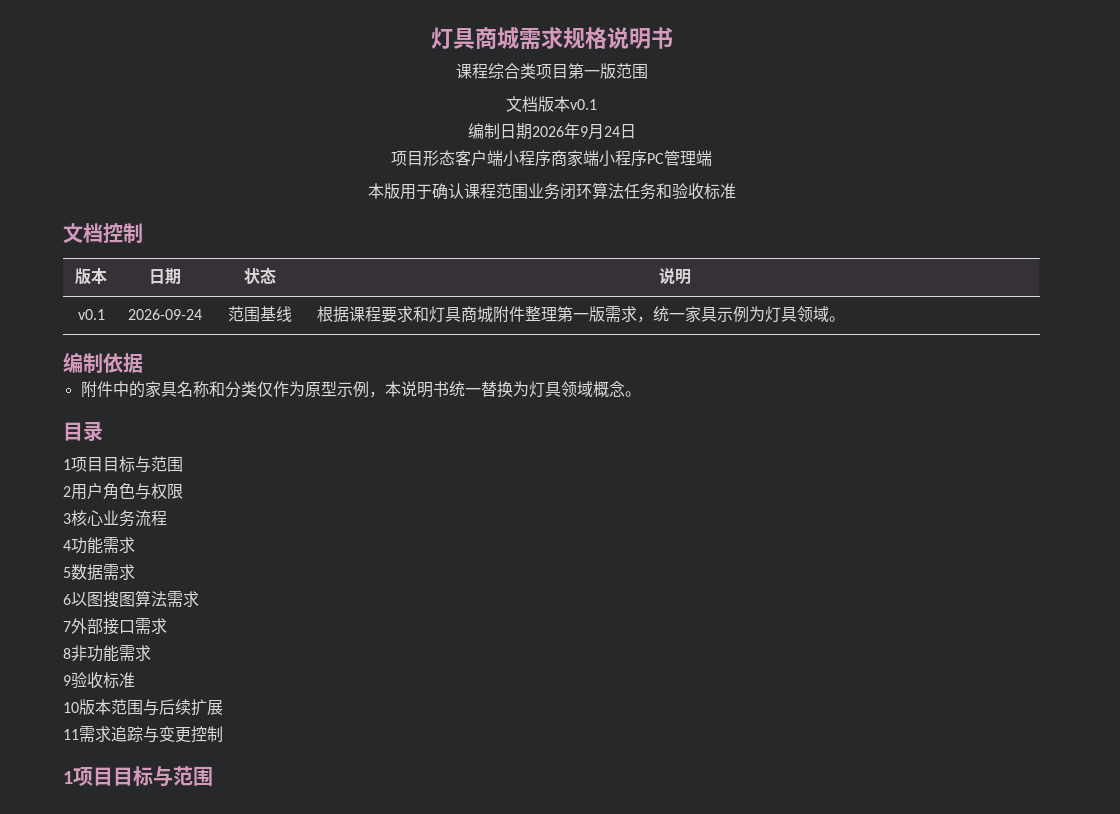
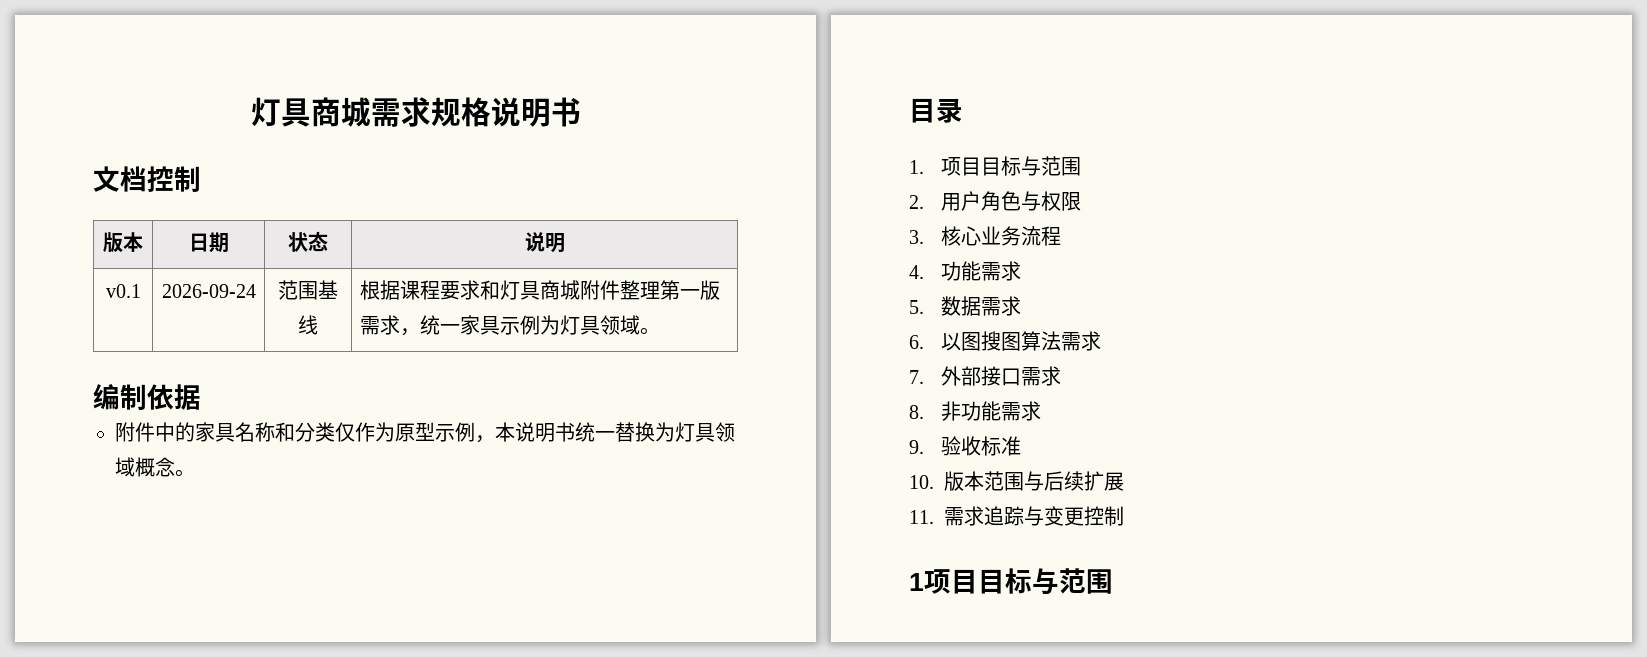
- 课程综合类项目第一版范围
- 文档版本v0.1
- 编制日期2026年9月24日
- 项目形态客户端小程序商家端小程序PC管理端
- 本版用于确认课程范围业务闭环算法任务和验收标准
  目录
- 1项目目标与范围
+ 1.项目目标与范围
- 2用户角色与权限
+ 2.用户角色与权限
- 3核心业务流程
+ 3.核心业务流程
- 4功能需求
- 5数据需求
+ 4.功能需求
+ 5.数据需求
- 6以图搜图算法需求
+ 6.以图搜图算法需求
- 7外部接口需求
+ 7.外部接口需求
- 8非功能需求
+ 8.非功能需求
- 9验收标准
- 10版本范围与后续扩展
+ 9.验收标准
+ 10.版本范围与后续扩展
- 11需求追踪与变更控制
+ 11.需求追踪与变更控制

